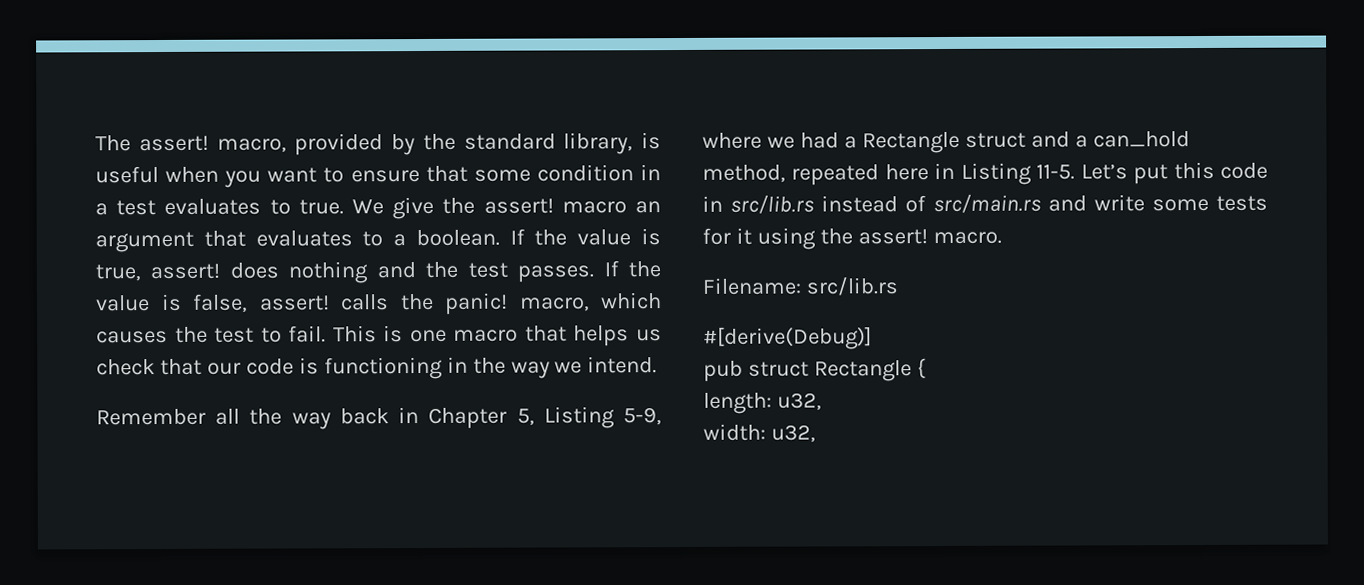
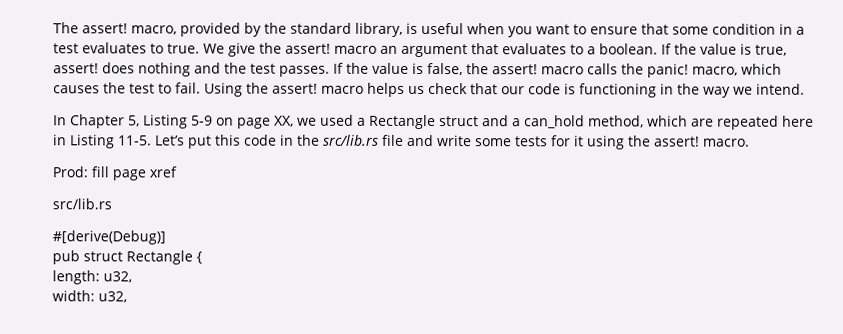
- If the value is false, assert! calls the panic! macro, which causes the test to fail.
+ If the value is false, the assert! macro calls the panic! macro, which causes the test to fail.
- This is one macro that helps us check that our code is functioning in the way we intend.
+ Using the assert! macro helps us check that our code is functioning in the way we intend.
- Remember all the way back in Chapter 5, Listing 5-9, where we had a Rectangle struct and a can_hold method, repeated here in Listing 11-5.
+ In Chapter 5, Listing 5-9 on page XX, we used a Rectangle struct and a can_hold method, which are repeated here in Listing 11-5.
- Let’s put this code in src/lib.rs instead of src/main.rs and write some tests for it using the assert! macro.
+ Let’s put this code in the src/lib.rs file and write some tests for it using the assert! macro.
- Filename: src/lib.rs
+ Prod: fill page xref
+ src/lib.rs

